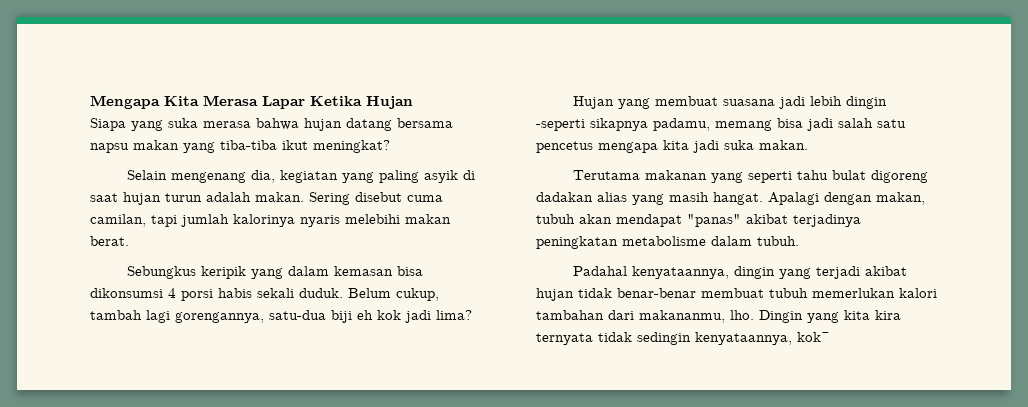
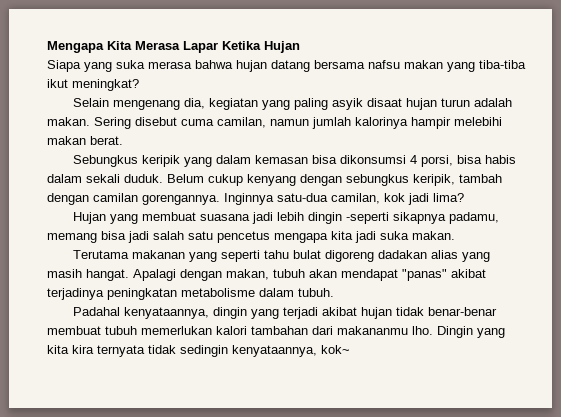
- Siapa yang suka merasa bahwa hujan datang bersama napsu makan yang tiba-tiba ikut meningkat?
+ Siapa yang suka merasa bahwa hujan datang bersama nafsu makan yang tiba-tiba ikut meningkat?
- Selain mengenang dia, kegiatan yang paling asyik di saat hujan turun adalah makan.
+ Selain mengenang dia, kegiatan yang paling asyik disaat hujan turun adalah makan.
- Sering disebut cuma camilan, tapi jumlah kalorinya nyaris melebihi makan berat.
+ Sering disebut cuma camilan, namun jumlah kalorinya hampir melebihi makan berat.
- Sebungkus keripik yang dalam kemasan bisa dikonsumsi 4 porsi habis sekali duduk. Belum cukup, tambah lagi gorengannya, satu-dua biji eh kok jadi lima?
+ Sebungkus keripik yang dalam kemasan bisa dikonsumsi 4 porsi, bisa habis dalam sekali duduk. Belum cukup kenyang dengan sebungkus keripik, tambah dengan camilan gorengannya. Inginnya satu-dua camilan, kok jadi lima?
- Padahal kenyataannya, dingin yang terjadi akibat hujan tidak benar-benar membuat tubuh memerlukan kalori tambahan dari makananmu, lho.
+ Padahal kenyataannya, dingin yang terjadi akibat hujan tidak benar-benar membuat tubuh memerlukan kalori tambahan dari makananmu lho.

